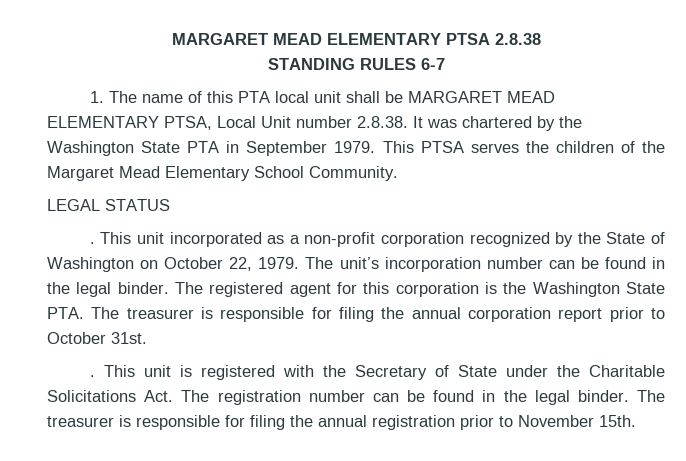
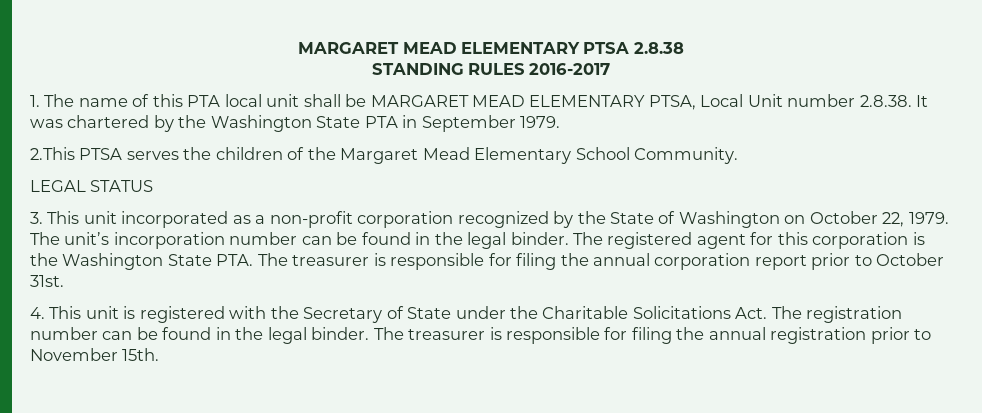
- STANDING RULES 6-7
+ STANDING RULES 2016-2017
- 1. The name of this PTA local unit shall be MARGARET MEAD ELEMENTARY PTSA, Local Unit number 2.8.38. It was chartered by the Washington State PTA in September 1979. This PTSA serves the children of the Margaret Mead Elementary School Community.
+ 1. The name of this PTA local unit shall be MARGARET MEAD ELEMENTARY PTSA, Local Unit number 2.8.38. It was chartered by the Washington State PTA in September 1979.
+ 2.This PTSA serves the children of the Margaret Mead Elementary School Community.
- . This unit incorporated as a non-profit corporation recognized by the State of Washington on October 22, 1979.
+ 3. This unit incorporated as a non-profit corporation recognized by the State of Washington on October 22, 1979.
- . This unit is registered with the Secretary of State under the Charitable Solicitations Act. The registration number can be found in the legal binder.
+ 4. This unit is registered with the Secretary of State under the Charitable Solicitations Act. The registration number can be found in the legal binder.

